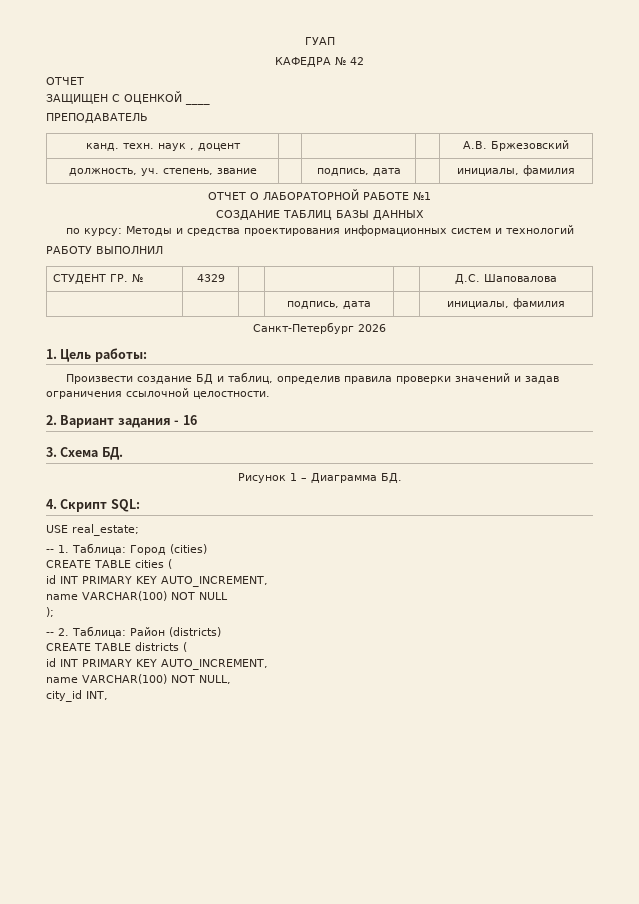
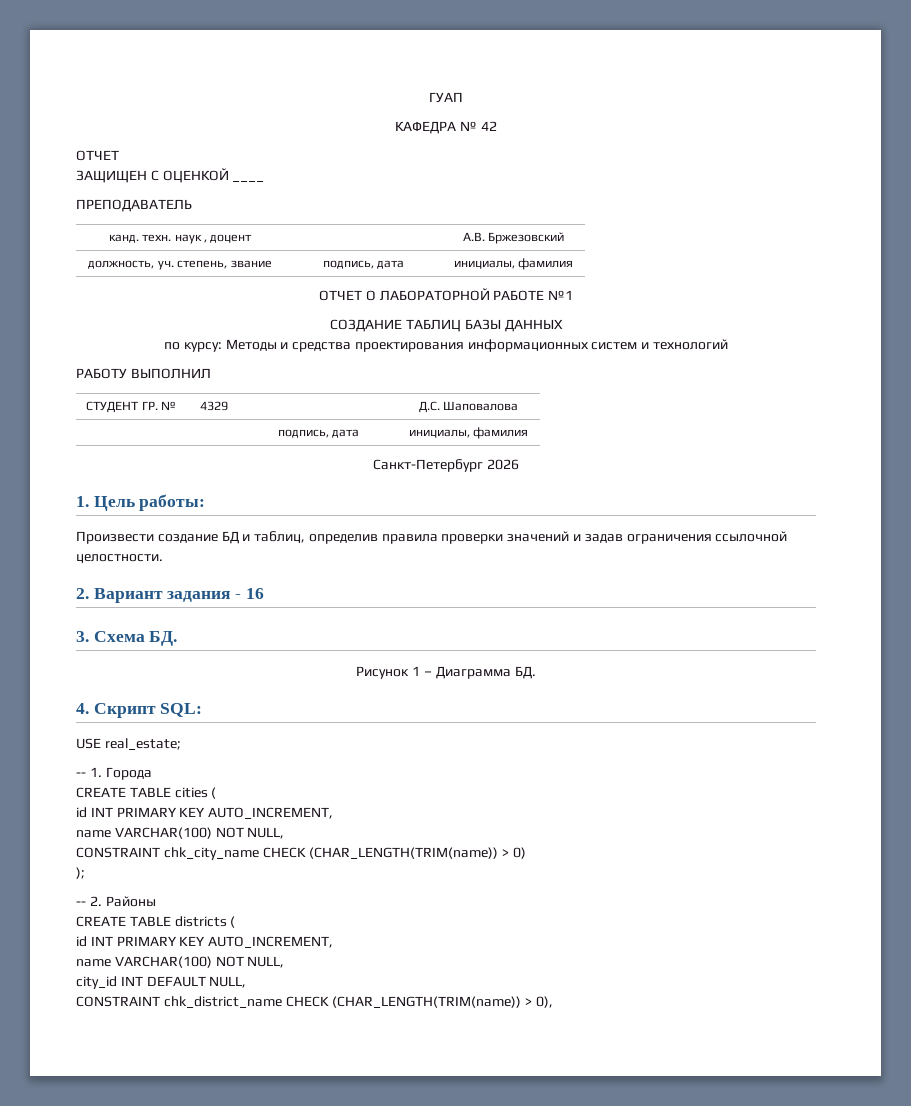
- -- 1. Таблица: Город (cities)
+ -- 1. Города
  CREATE TABLE cities (
  id INT PRIMARY KEY AUTO_INCREMENT,
- name VARCHAR(100) NOT NULL
+ name VARCHAR(100) NOT NULL,
+ CONSTRAINT chk_city_name CHECK (CHAR_LENGTH(TRIM(name)) > 0)
- -- 2. Таблица: Район (districts)
+ -- 2. Районы
- city_id INT,
+ city_id INT DEFAULT NULL,
+ CONSTRAINT chk_district_name CHECK (CHAR_LENGTH(TRIM(name)) > 0),

